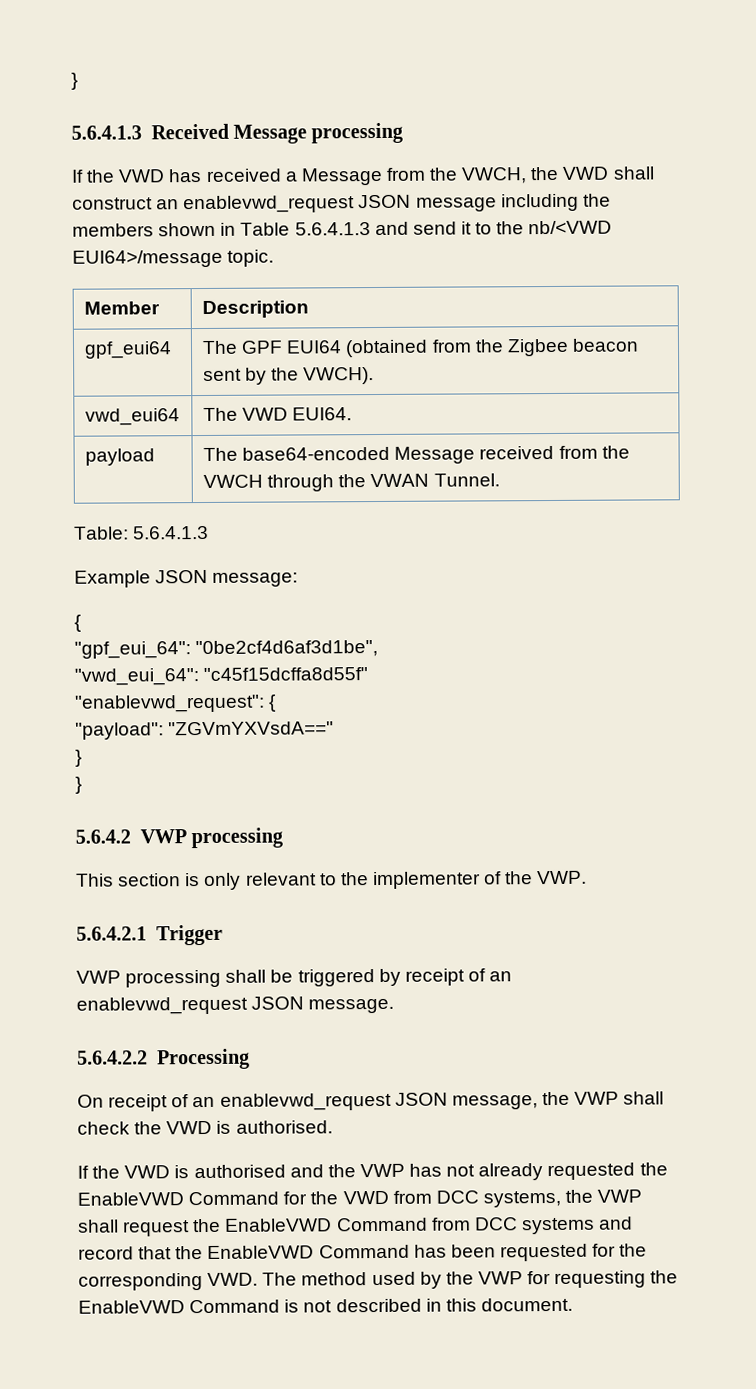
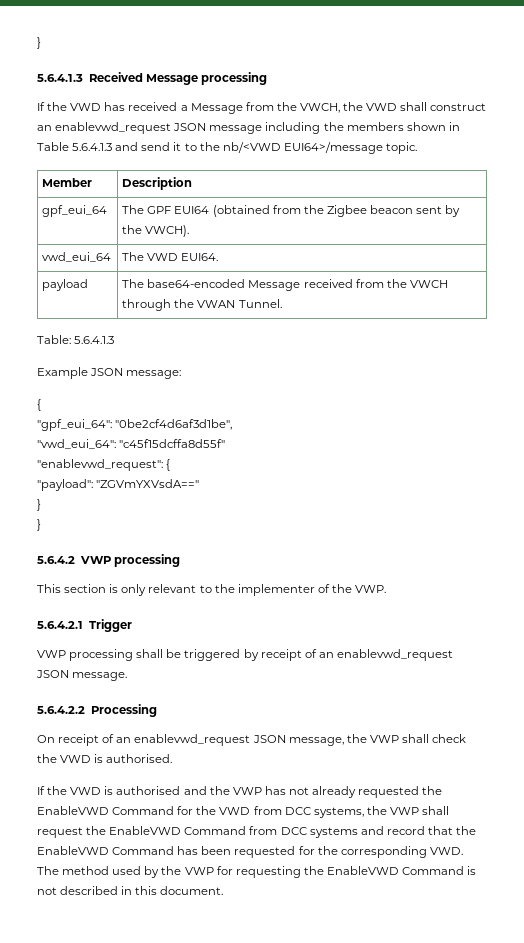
- gpf_eui64 | The GPF EUI64 (obtained from the Zigbee beacon sent by the VWCH).
+ gpf_eui_64 | The GPF EUI64 (obtained from the Zigbee beacon sent by the VWCH).
- vwd_eui64 | The VWD EUI64.
+ vwd_eui_64 | The VWD EUI64.

